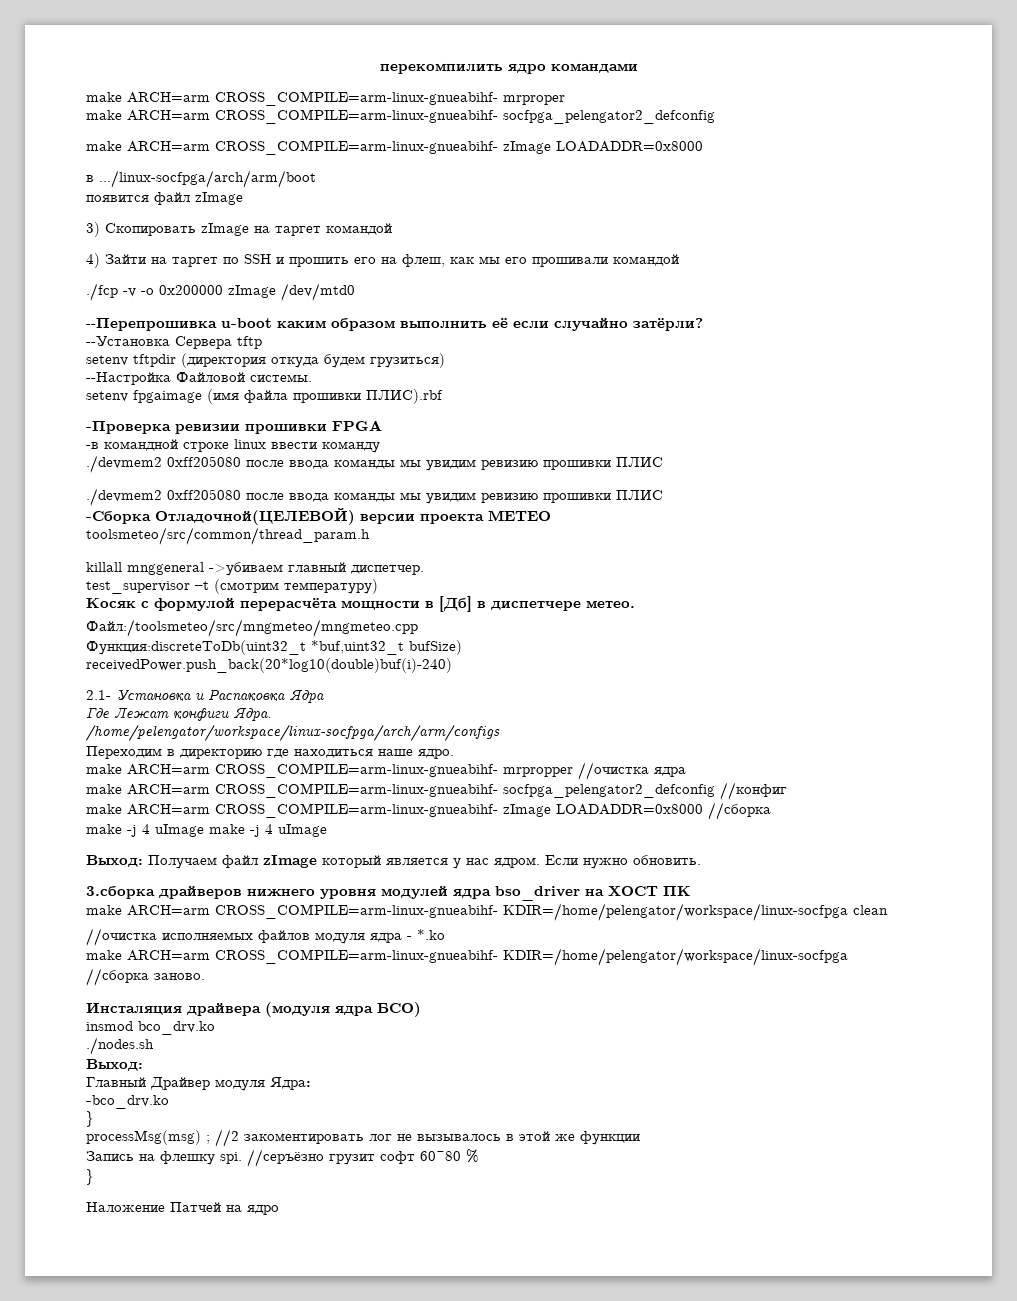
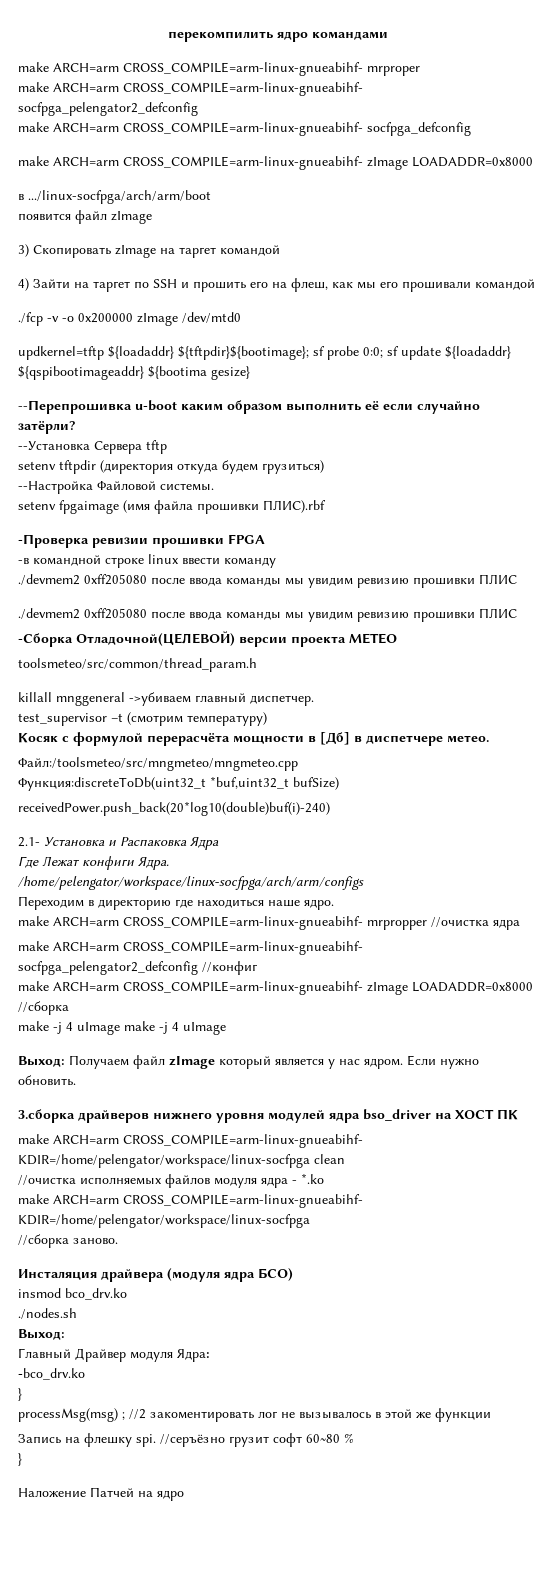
+ make ARCH=arm CROSS_COMPILE=arm-linux-gnueabihf- socfpga_defconfig
+ updkernel=tftp ${loadaddr} ${tftpdir}${bootimage}; sf probe 0:0; sf update ${loadaddr} ${qspibootimageaddr} ${bootima gesize}

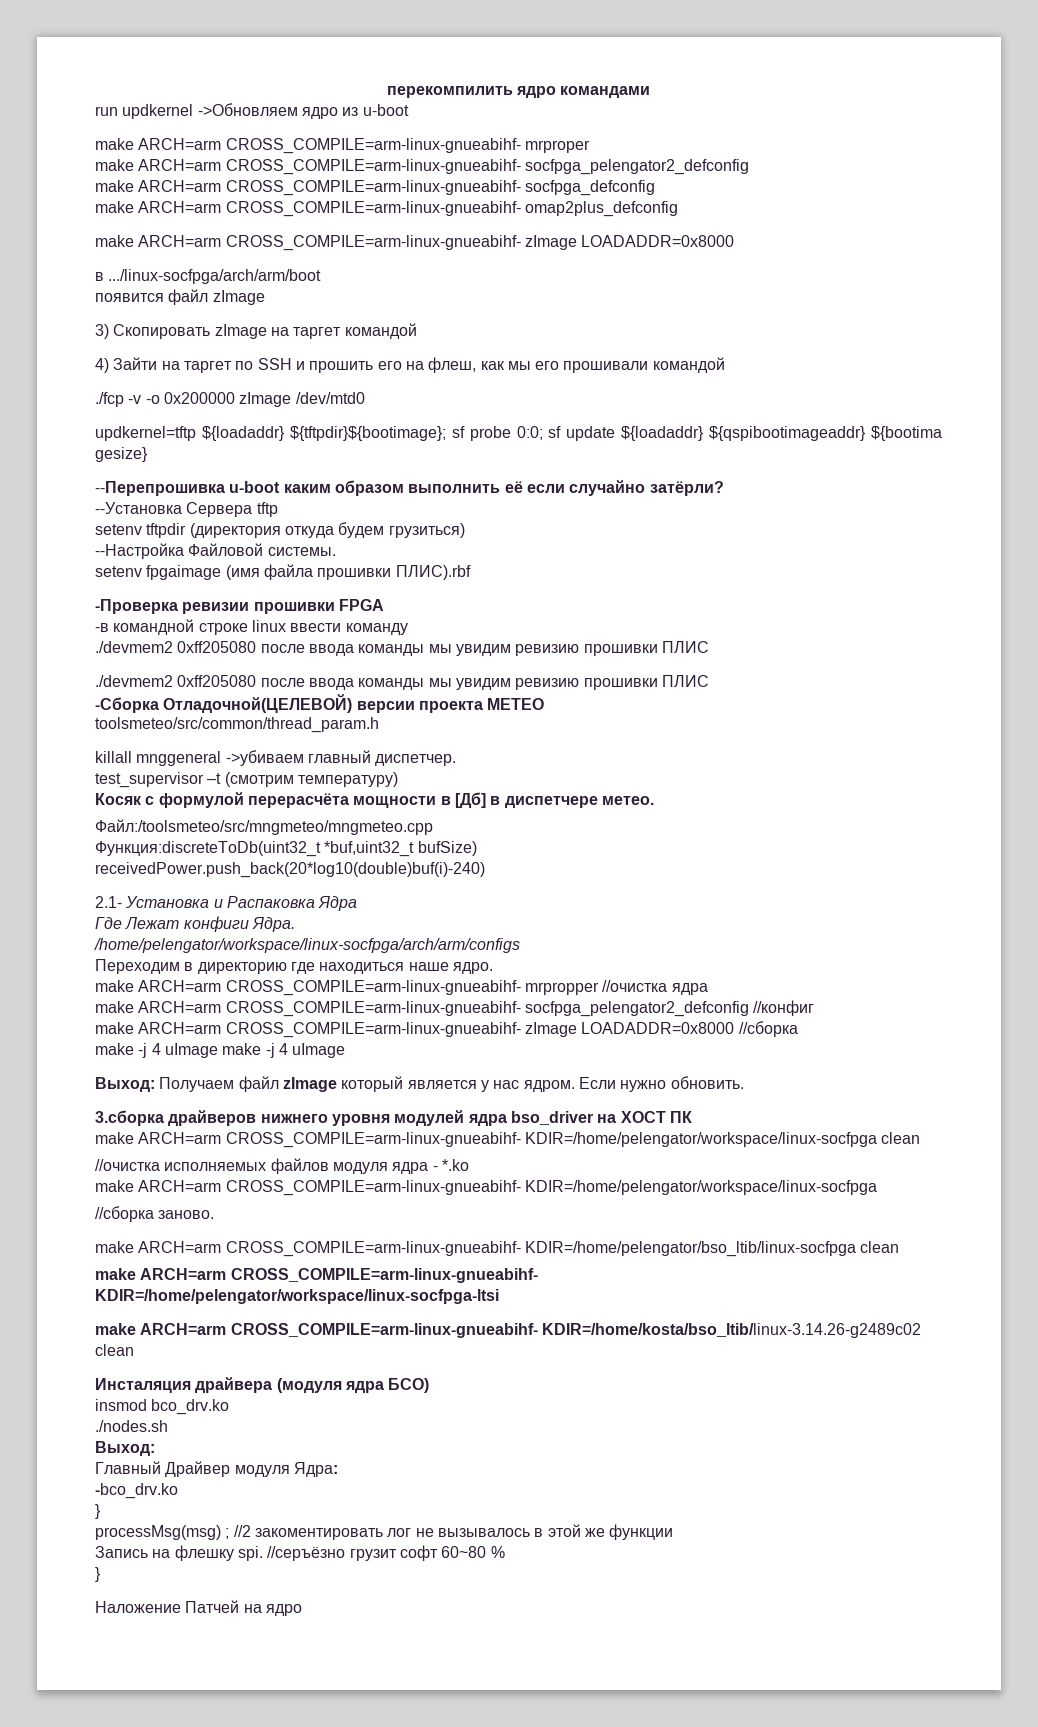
+ run updkernel ->Обновляем ядро из u-boot
+ make ARCH=arm CROSS_COMPILE=arm-linux-gnueabihf- omap2plus_defconfig
+ make ARCH=arm CROSS_COMPILE=arm-linux-gnueabihf- KDIR=/home/pelengator/bso_ltib/linux-socfpga clean
+ make ARCH=arm CROSS_COMPILE=arm-linux-gnueabihf- KDIR=/home/pelengator/workspace/linux-socfpga-ltsi
+ make ARCH=arm CROSS_COMPILE=arm-linux-gnueabihf- KDIR=/home/kosta/bso_ltib/linux-3.14.26-g2489c02 clean

